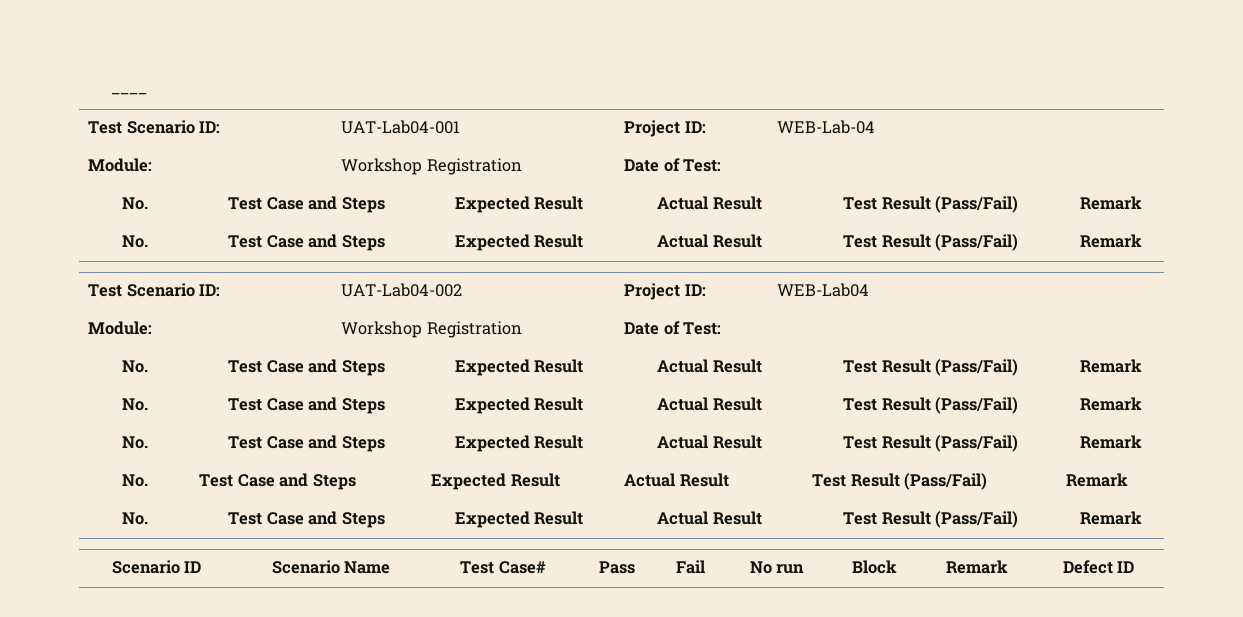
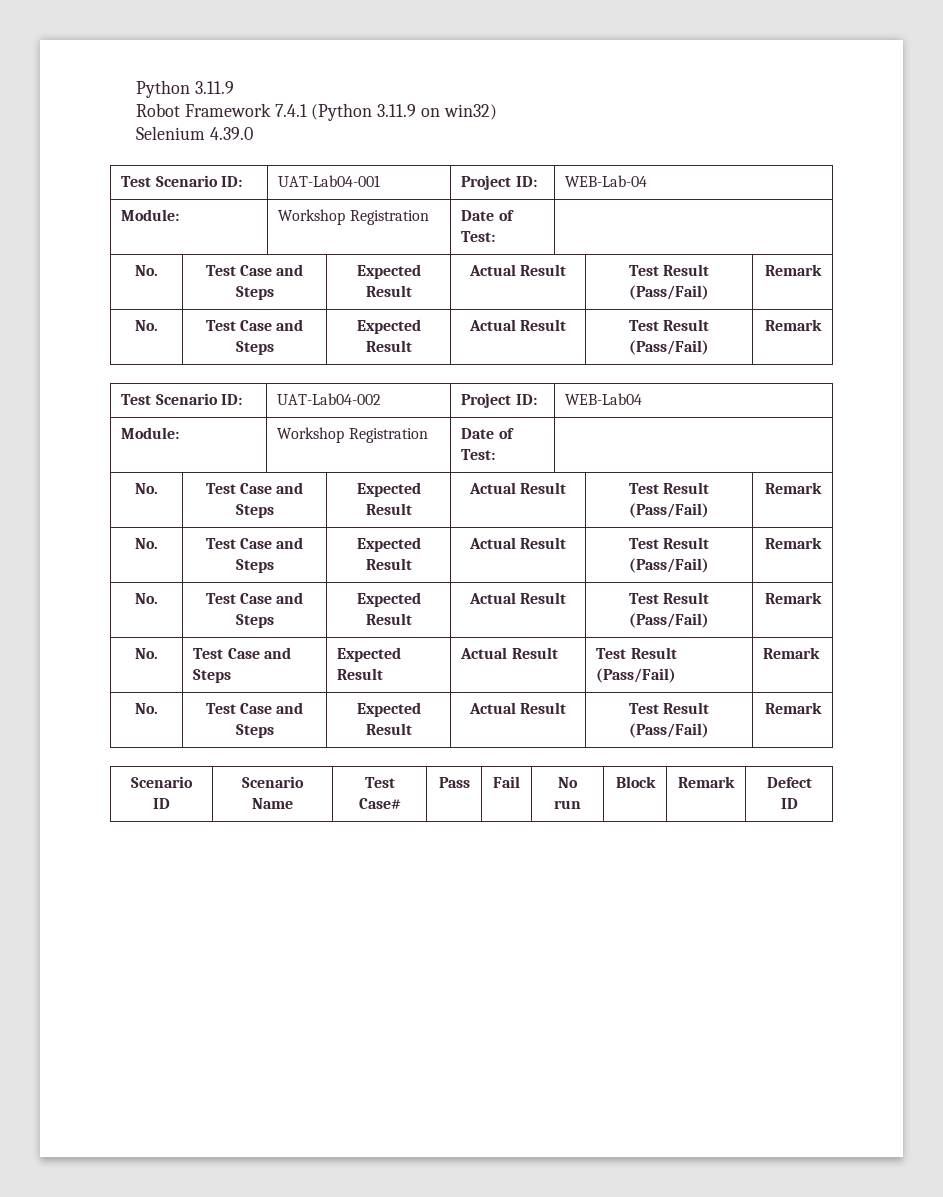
- ____
+ Python 3.11.9
+ Robot Framework 7.4.1 (Python 3.11.9 on win32)
+ Selenium 4.39.0

